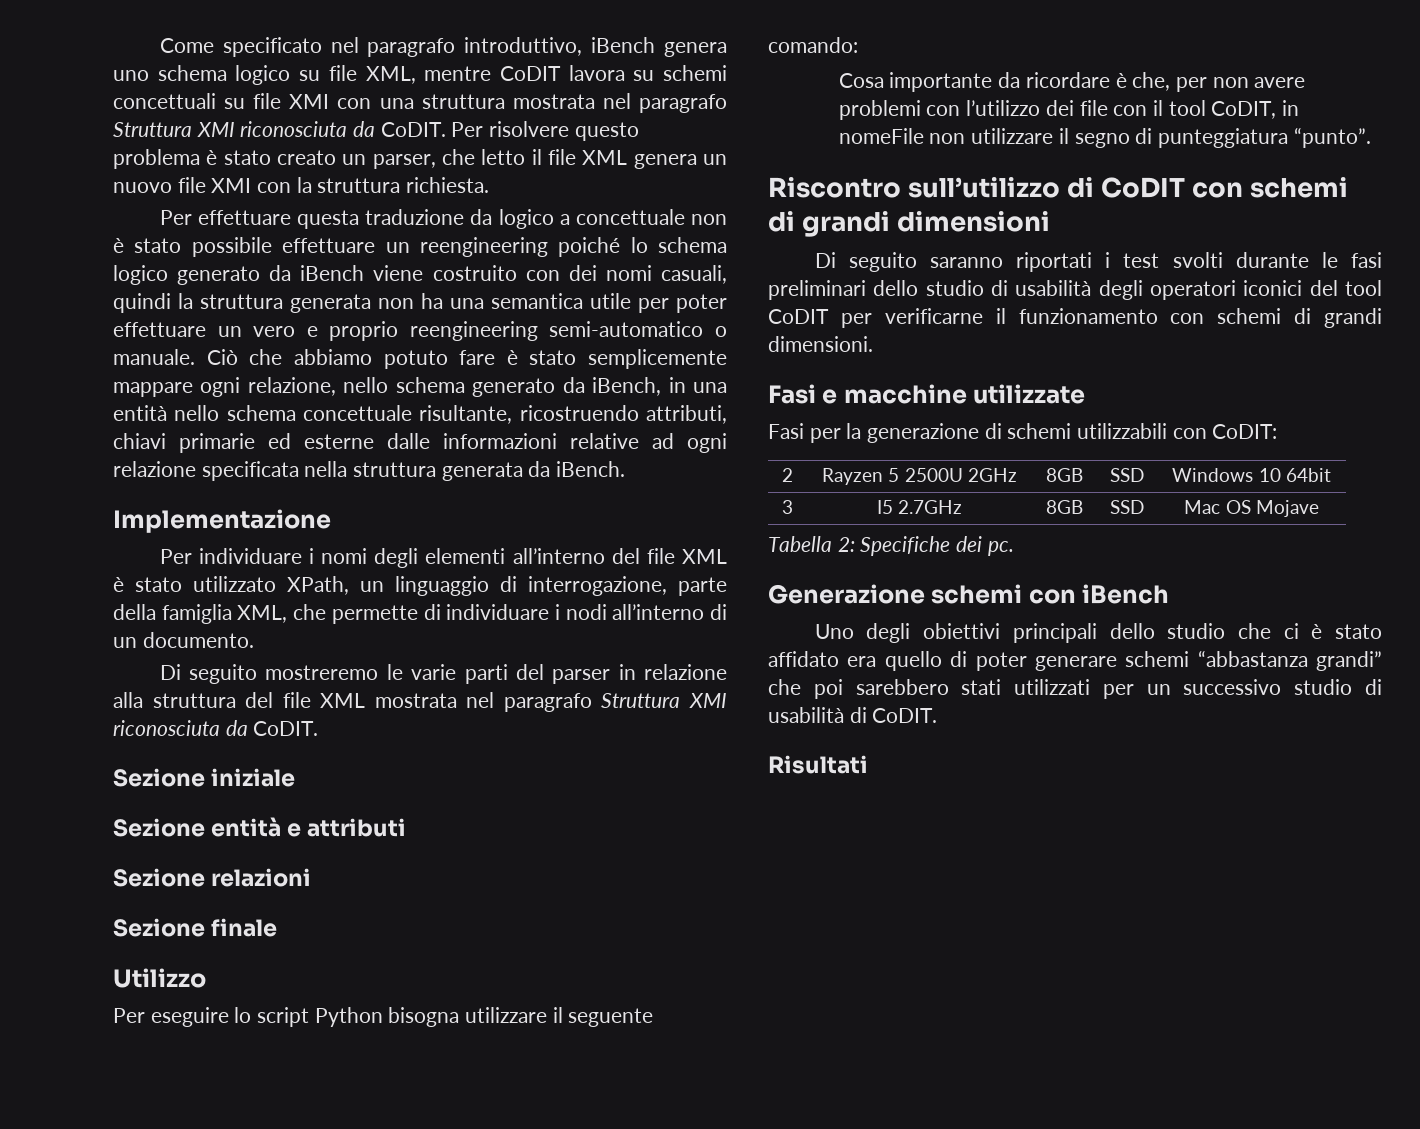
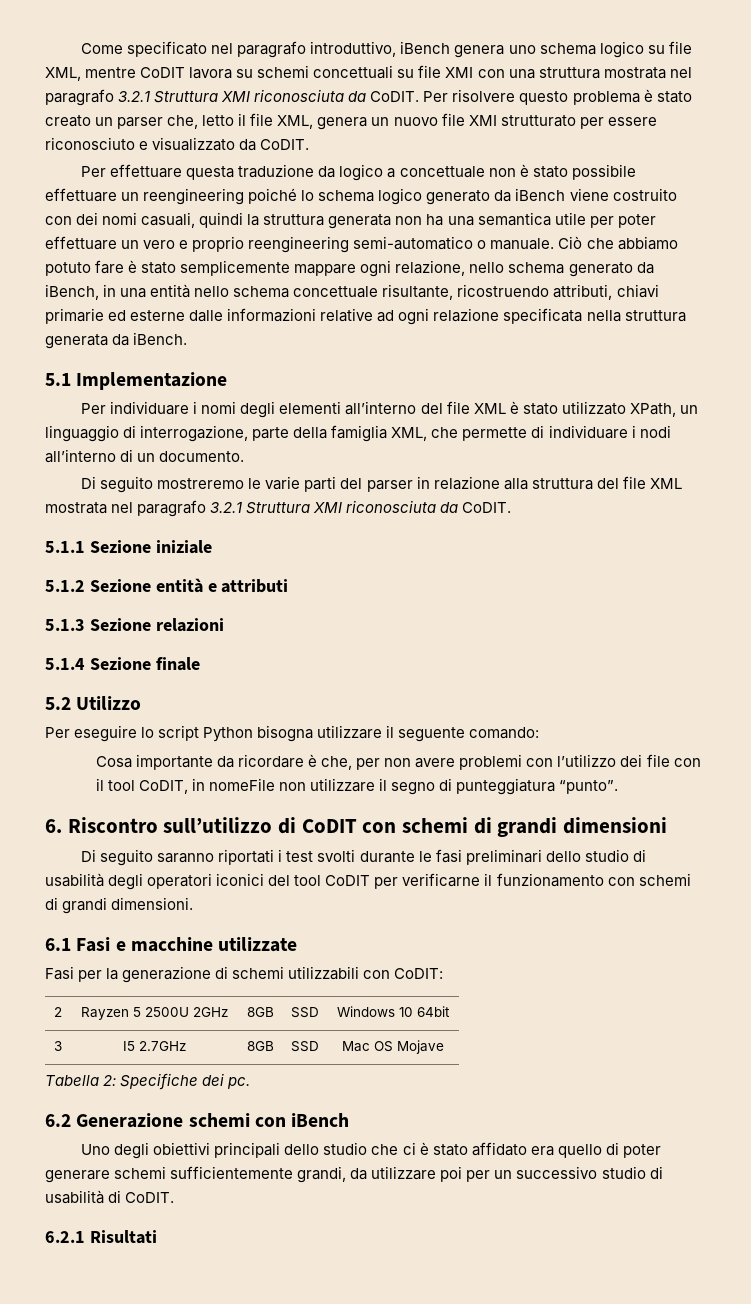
- Come specificato nel paragrafo introduttivo, iBench genera uno schema logico su file XML, mentre CoDIT lavora su schemi concettuali su file XMI con una struttura mostrata nel paragrafo Struttura XMI riconosciuta da CoDIT.
+ Come specificato nel paragrafo introduttivo, iBench genera uno schema logico su file XML, mentre CoDIT lavora su schemi concettuali su file XMI con una struttura mostrata nel paragrafo 3.2.1 Struttura XMI riconosciuta da CoDIT.
- Per risolvere questo problema è stato creato un parser, che letto il file XML genera un nuovo file XMI con la struttura richiesta.
+ Per risolvere questo problema è stato creato un parser che, letto il file XML, genera un nuovo file XMI strutturato per essere riconosciuto e visualizzato da CoDIT.
- Implementazione
+ 5.1 Implementazione
- Di seguito mostreremo le varie parti del parser in relazione alla struttura del file XML mostrata nel paragrafo Struttura XMI riconosciuta da CoDIT.
+ Di seguito mostreremo le varie parti del parser in relazione alla struttura del file XML mostrata nel paragrafo 3.2.1 Struttura XMI riconosciuta da CoDIT.
- Sezione iniziale
+ 5.1.1 Sezione iniziale
- Sezione entità e attributi
+ 5.1.2 Sezione entità e attributi
- Sezione relazioni
+ 5.1.3 Sezione relazioni
- Sezione finale
+ 5.1.4 Sezione finale
- Utilizzo
+ 5.2 Utilizzo
- Riscontro sull’utilizzo di CoDIT con schemi di grandi dimensioni
+ 6. Riscontro sull’utilizzo di CoDIT con schemi di grandi dimensioni
- Fasi e macchine utilizzate
+ 6.1 Fasi e macchine utilizzate
- Generazione schemi con iBench
+ 6.2 Generazione schemi con iBench
- Uno degli obiettivi principali dello studio che ci è stato affidato era quello di poter generare schemi “abbastanza grandi” che poi sarebbero stati utilizzati per un successivo studio di usabilità di CoDIT.
+ Uno degli obiettivi principali dello studio che ci è stato affidato era quello di poter generare schemi sufficientemente grandi, da utilizzare poi per un successivo studio di usabilità di CoDIT.
- Risultati
+ 6.2.1 Risultati

